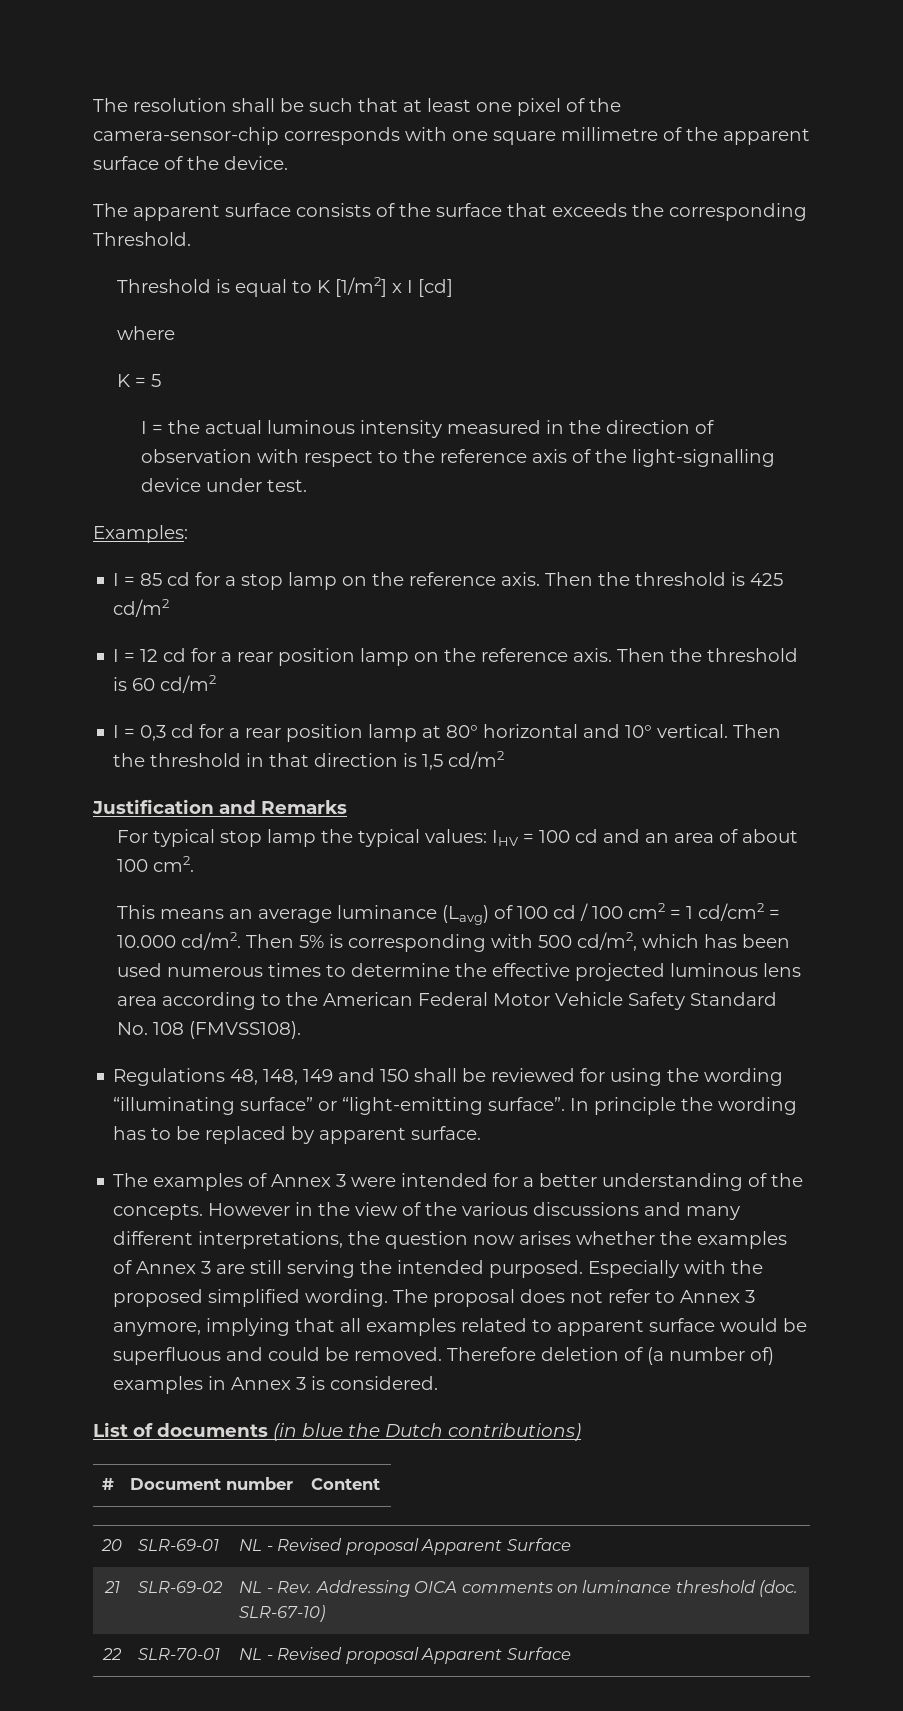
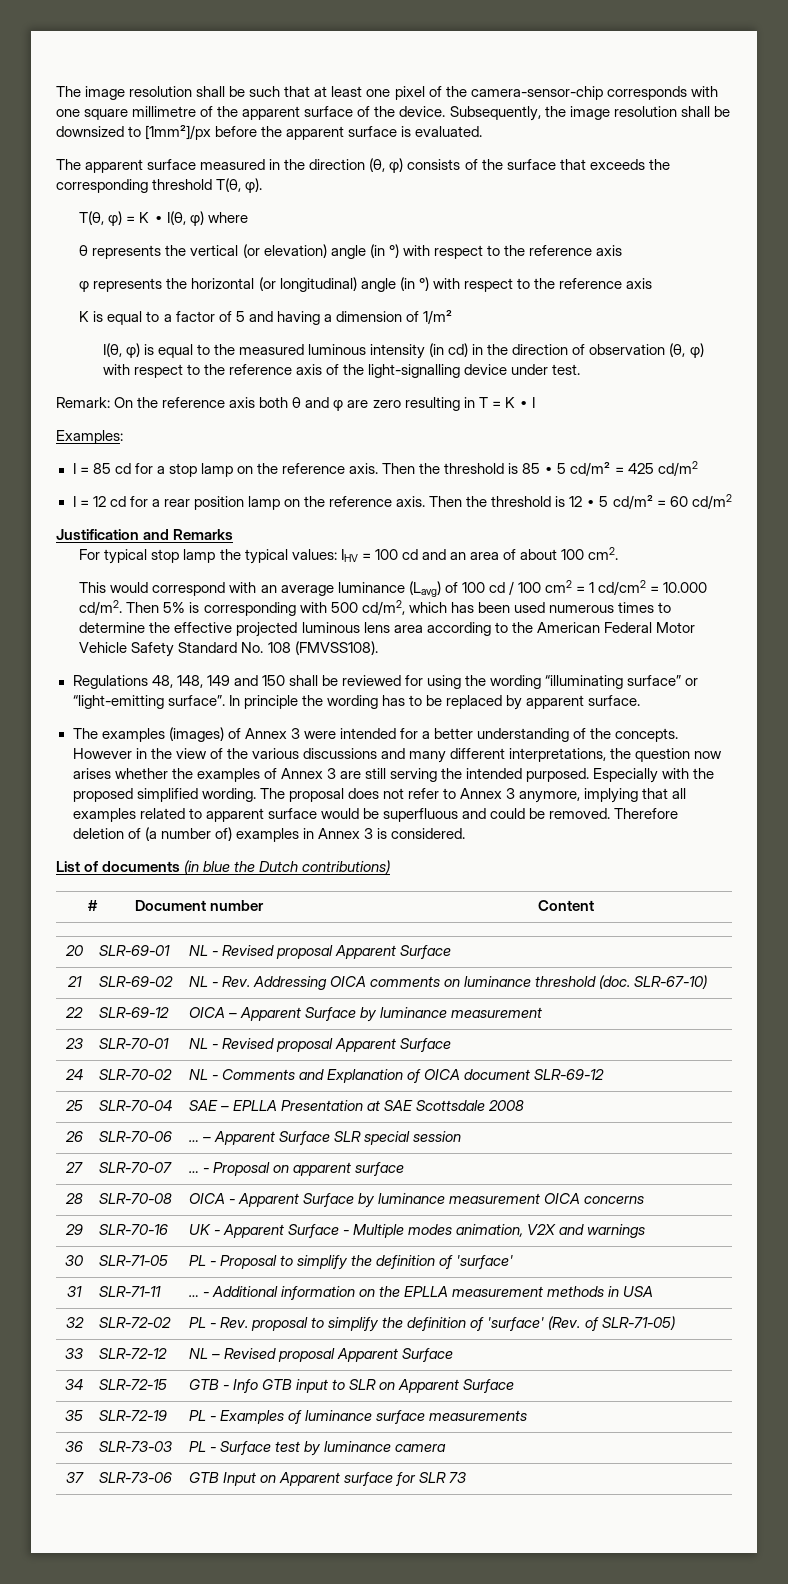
- The resolution shall be such that at least one pixel of the camera-sensor-chip corresponds with one square millimetre of the apparent surface of the device.
- The apparent surface consists of the surface that exceeds the corresponding Threshold.
- Threshold is equal to K [1/m2] x I [cd]
- where
- K = 5
- I = the actual luminous intensity measured in the direction of observation with respect to the reference axis of the light-signalling device under test.
+ The image resolution shall be such that at least one pixel of the camera-sensor-chip corresponds with one square millimetre of the apparent surface of the device. Subsequently, the image resolution shall be downsized to [1mm²]/px before the apparent surface is evaluated.
+ The apparent surface measured in the direction (θ, φ) consists of the surface that exceeds the corresponding threshold T(θ, φ).
+ T(θ, φ) = K ∙ I(θ, φ) where
+ θ represents the vertical (or elevation) angle (in °) with respect to the reference axis
+ φ represents the horizontal (or longitudinal) angle (in °) with respect to the reference axis
+ K is equal to a factor of 5 and having a dimension of 1/m²
+ I(θ, φ) is equal to the measured luminous intensity (in cd) in the direction of observation (θ, φ) with respect to the reference axis of the light-signalling device under test.
+ Remark: On the reference axis both θ and φ are zero resulting in T = K ∙ I
- Then the threshold is 425 cd/m2
+ Then the threshold is 85 ∙ 5 cd/m² = 425 cd/m2
- Then the threshold is 60 cd/m2
- I = 0,3 cd for a rear position lamp at 80° horizontal and 10° vertical. Then the threshold in that direction is 1,5 cd/m2
+ Then the threshold is 12 ∙ 5 cd/m² = 60 cd/m2
- This means an average luminance (Lavg) of 100 cd / 100 cm2 = 1 cd/cm2 = 10.000 cd/m2.
+ This would correspond with an average luminance (Lavg) of 100 cd / 100 cm2 = 1 cd/cm2 = 10.000 cd/m2.
- The examples of Annex 3 were intended for a better understanding of the concepts.
+ The examples (images) of Annex 3 were intended for a better understanding of the concepts.
- 22 | SLR-70-01 | NL - Revised proposal Apparent Surface
+ 22 | SLR-69-12 | OICA – Apparent Surface by luminance measurement
+ 23 | SLR-70-01 | NL - Revised proposal Apparent Surface
+ 24 | SLR-70-02 | NL - Comments and Explanation of OICA document SLR-69-12
+ 25 | SLR-70-04 | SAE – EPLLA Presentation at SAE Scottsdale 2008
+ 26 | SLR-70-06 | … – Apparent Surface SLR special session
+ 27 | SLR-70-07 | … - Proposal on apparent surface
+ 28 | SLR-70-08 | OICA - Apparent Surface by luminance measurement OICA concerns
+ 29 | SLR-70-16 | UK - Apparent Surface - Multiple modes animation, V2X and warnings
+ 30 | SLR-71-05 | PL - Proposal to simplify the definition of 'surface'
+ 31 | SLR-71-11 | … - Additional information on the EPLLA measurement methods in USA
+ 32 | SLR-72-02 | PL - Rev. proposal to simplify the definition of 'surface' (Rev. of SLR-71-05)
+ 33 | SLR-72-12 | NL – Revised proposal Apparent Surface
+ 34 | SLR-72-15 | GTB - Info GTB input to SLR on Apparent Surface
+ 35 | SLR-72-19 | PL - Examples of luminance surface measurements
+ 36 | SLR-73-03 | PL - Surface test by luminance camera
+ 37 | SLR-73-06 | GTB Input on Apparent surface for SLR 73

